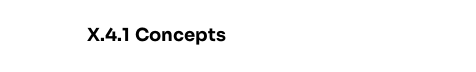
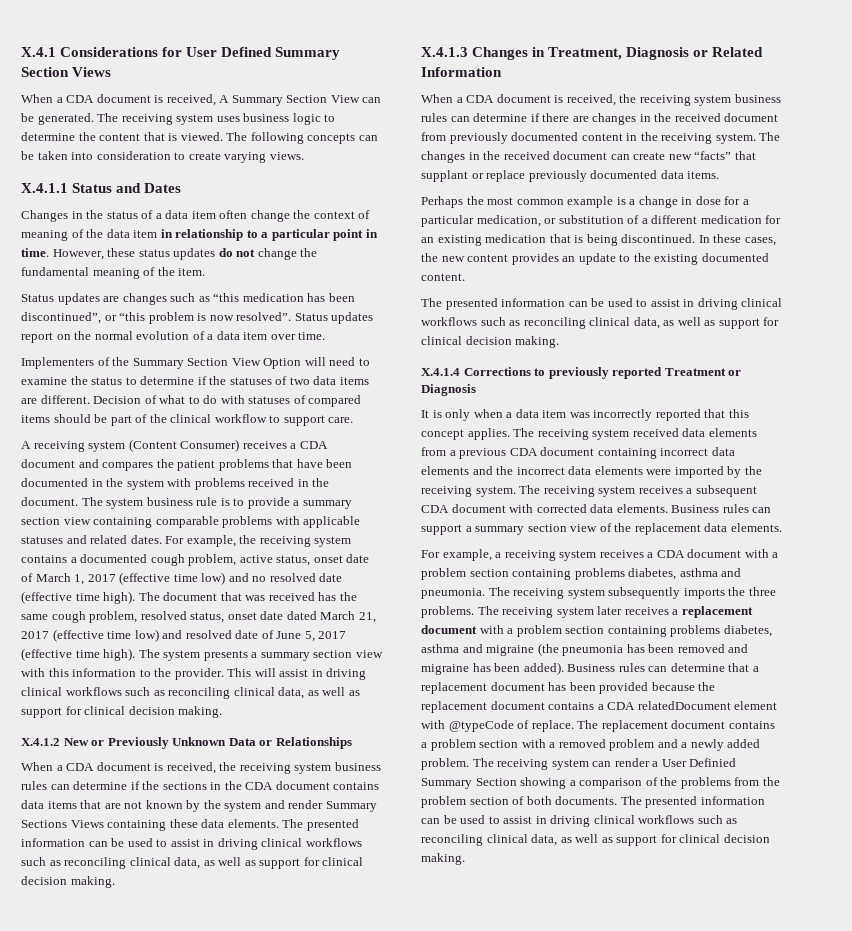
- X.4.1 Concepts
+ X.4.1 Considerations for User Defined Summary Section Views
+ When a CDA document is received, A Summary Section View can be generated. The receiving system uses business logic to determine the content that is viewed. The following concepts can be taken into consideration to create varying views.
+ X.4.1.1 Status and Dates
+ Changes in the status of a data item often change the context of meaning of the data item in relationship to a particular point in time. However, these status updates do not change the fundamental meaning of the item.
+ Status updates are changes such as “this medication has been discontinued”, or “this problem is now resolved”. Status updates report on the normal evolution of a data item over time.
+ Implementers of the Summary Section View Option will need to examine the status to determine if the statuses of two data items are different. Decision of what to do with statuses of compared items should be part of the clinical workflow to support care.
+ A receiving system (Content Consumer) receives a CDA document and compares the patient problems that have been documented in the system with problems received in the document. The system business rule is to provide a summary section view containing comparable problems with applicable statuses and related dates. For example, the receiving system contains a documented cough problem, active status, onset date of March 1, 2017 (effective time low) and no resolved date (effective time high). The document that was received has the same cough problem, resolved status, onset date dated March 21, 2017 (effective time low) and resolved date of June 5, 2017 (effective time high). The system presents a summary section view with this information to the provider. This will assist in driving clinical workflows such as reconciling clinical data, as well as support for clinical decision making.
+ X.4.1.2 New or Previously Unknown Data or Relationships
+ When a CDA document is received, the receiving system business rules can determine if the sections in the CDA document contains data items that are not known by the system and render Summary Sections Views containing these data elements. The presented information can be used to assist in driving clinical workflows such as reconciling clinical data, as well as support for clinical decision making.
+ X.4.1.3 Changes in Treatment, Diagnosis or Related Information
+ When a CDA document is received, the receiving system business rules can determine if there are changes in the received document from previously documented content in the receiving system. The changes in the received document can create new “facts” that supplant or replace previously documented data items.
+ Perhaps the most common example is a change in dose for a particular medication, or substitution of a different medication for an existing medication that is being discontinued. In these cases, the new content provides an update to the existing documented content.
+ The presented information can be used to assist in driving clinical workflows such as reconciling clinical data, as well as support for clinical decision making.
+ X.4.1.4 Corrections to previously reported Treatment or Diagnosis
+ It is only when a data item was incorrectly reported that this concept applies. The receiving system received data elements from a previous CDA document containing incorrect data elements and the incorrect data elements were imported by the receiving system. The receiving system receives a subsequent CDA document with corrected data elements. Business rules can support a summary section view of the replacement data elements.
+ For example, a receiving system receives a CDA document with a problem section containing problems diabetes, asthma and pneumonia. The receiving system subsequently imports the three problems. The receiving system later receives a replacement document with a problem section containing problems diabetes, asthma and migraine (the pneumonia has been removed and migraine has been added). Business rules can determine that a replacement document has been provided because the replacement document contains a CDA relatedDocument element with @typeCode of replace. The replacement document contains a problem section with a removed problem and a newly added problem. The receiving system can render a User Definied Summary Section showing a comparison of the problems from the problem section of both documents. The presented information can be used to assist in driving clinical workflows such as reconciling clinical data, as well as support for clinical decision making.

